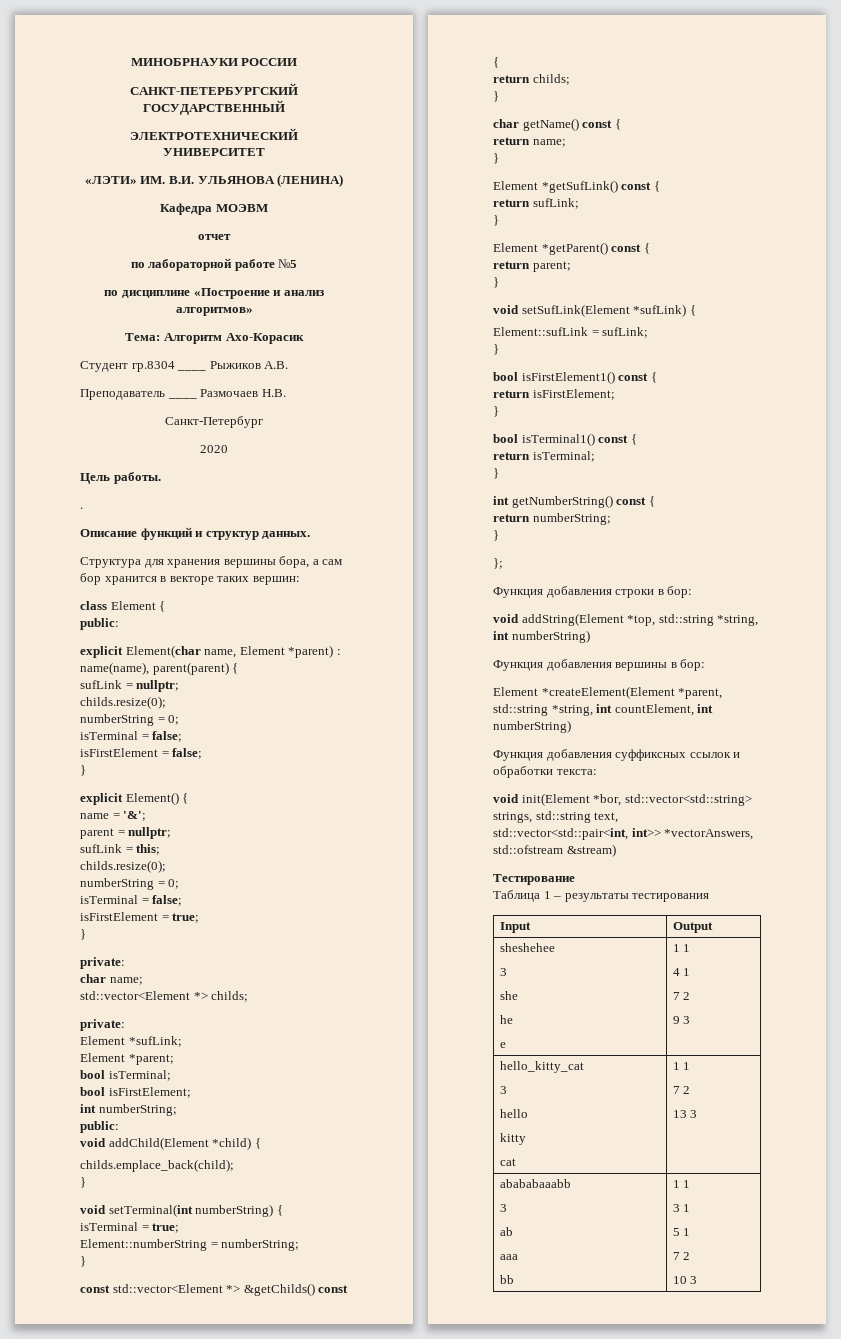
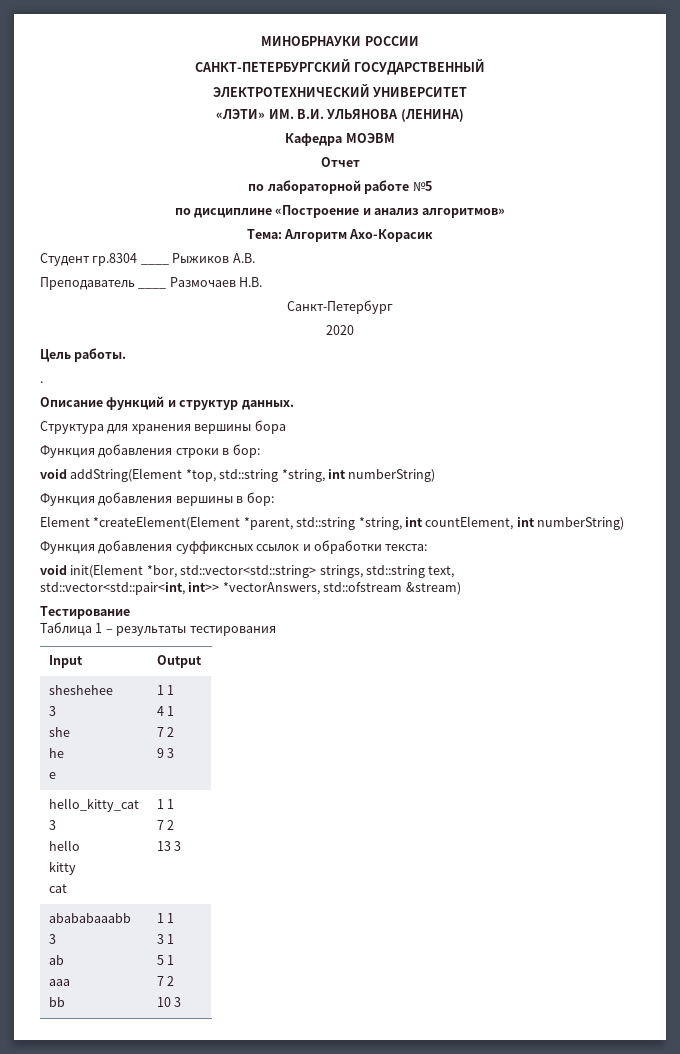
- отчет
+ Отчет
- Структура для хранения вершины бора, а сам бор хранится в векторе таких вершин:
- class Element {
- public:
- explicit Element(char name, Element *parent) : name(name), parent(parent) {
- sufLink = nullptr;
- childs.resize(0);
- numberString = 0;
- isTerminal = false;
- isFirstElement = false;
- }
- explicit Element() {
- name = '&';
- parent = nullptr;
- sufLink = this;
- childs.resize(0);
- numberString = 0;
- isTerminal = false;
- isFirstElement = true;
- }
- private:
- char name;
- std::vector<Element *> childs;
- private:
- Element *sufLink;
- Element *parent;
- bool isTerminal;
- bool isFirstElement;
- int numberString;
- public:
- void addChild(Element *child) {
- childs.emplace_back(child);
- }
- void setTerminal(int numberString) {
- isTerminal = true;
- Element::numberString = numberString;
- }
- const std::vector<Element *> &getChilds() const {
- return childs;
- }
- char getName() const {
- return name;
- }
- Element *getSufLink() const {
- return sufLink;
- }
- Element *getParent() const {
- return parent;
- }
- void setSufLink(Element *sufLink) {
- Element::sufLink = sufLink;
- }
- bool isFirstElement1() const {
- return isFirstElement;
- }
- bool isTerminal1() const {
- return isTerminal;
- }
- int getNumberString() const {
- return numberString;
- }
- };
+ Структура для хранения вершины бора

